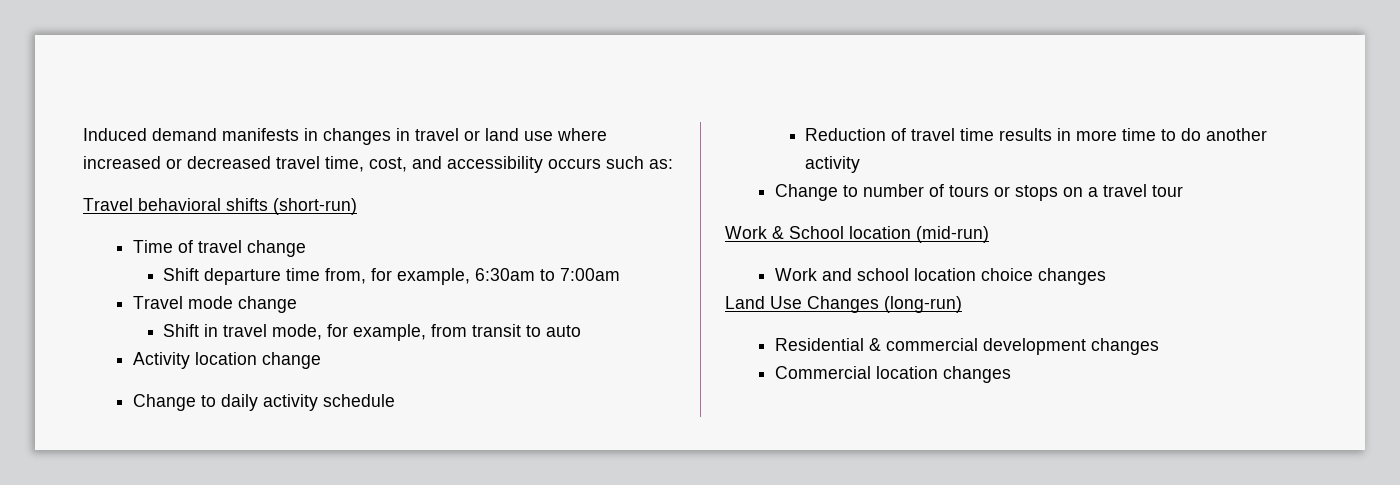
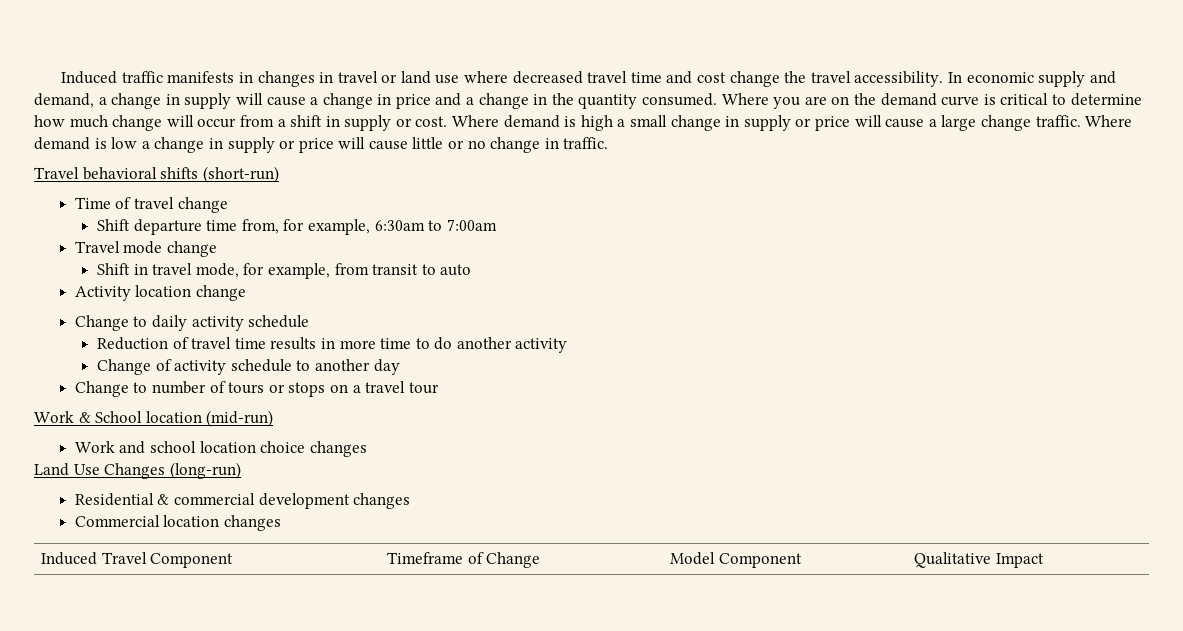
- Induced demand manifests in changes in travel or land use where increased or decreased travel time, cost, and accessibility occurs such as:
+ Induced traffic manifests in changes in travel or land use where decreased travel time and cost change the travel accessibility. In economic supply and demand, a change in supply will cause a change in price and a change in the quantity consumed. Where you are on the demand curve is critical to determine how much change will occur from a shift in supply or cost. Where demand is high a small change in supply or price will cause a large change traffic. Where demand is low a change in supply or price will cause little or no change in traffic.
+ Change of activity schedule to another day
+ Induced Travel Component | Timeframe of Change | Model Component | Qualitative Impact

